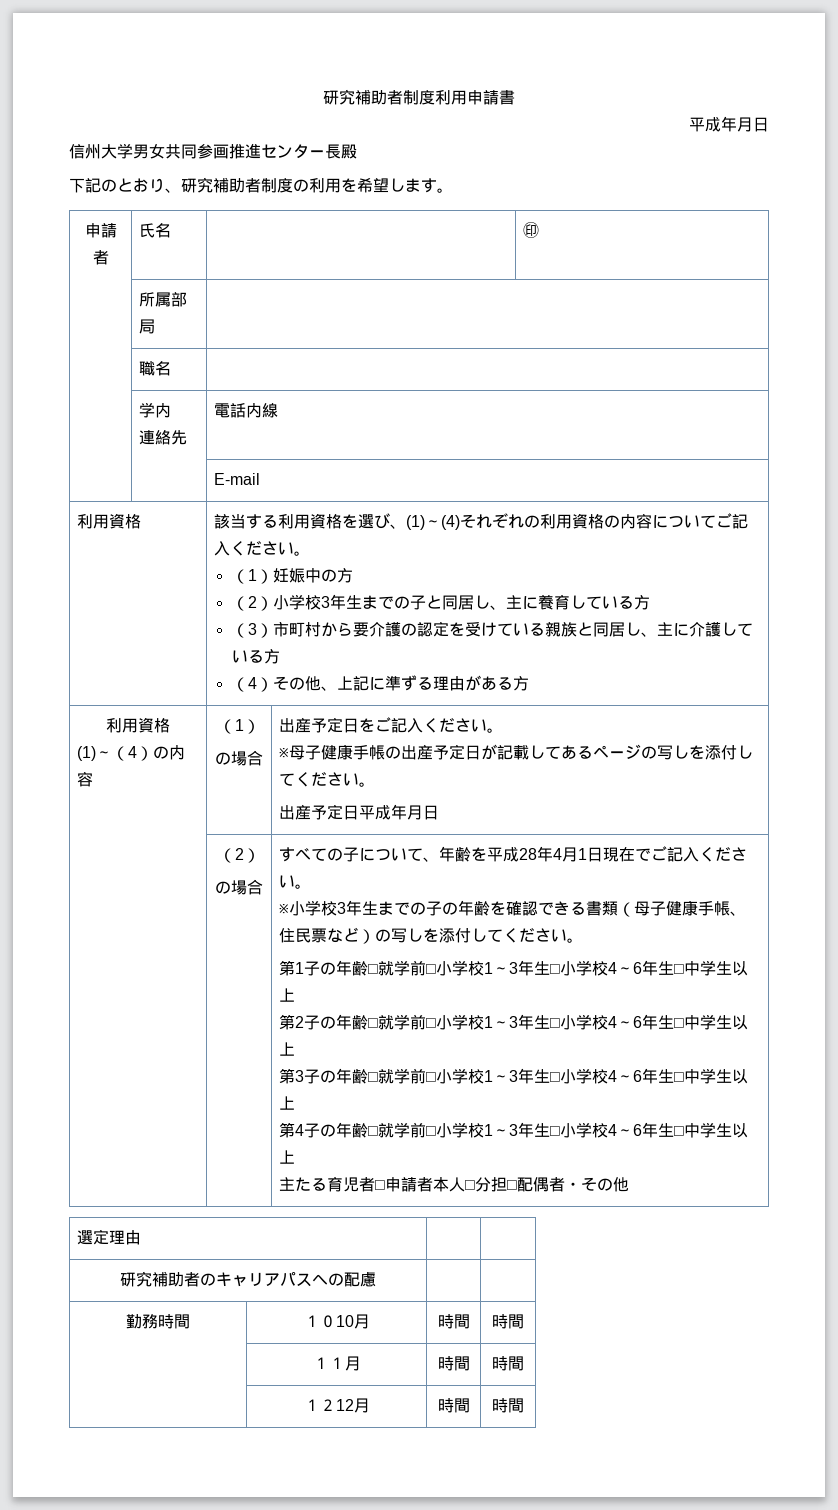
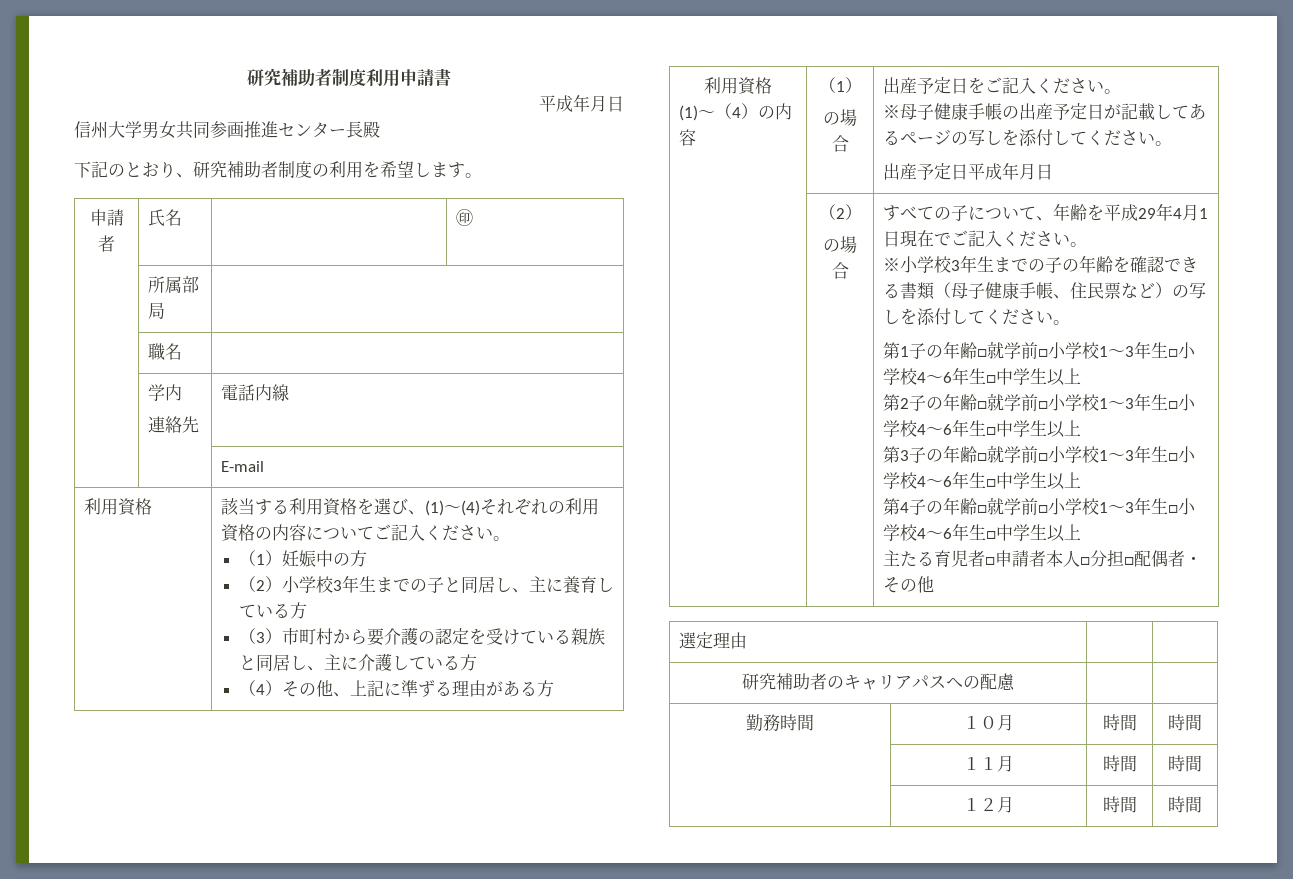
- すべての子について、年齢を平成28年4月1日現在でご記入ください。
+ すべての子について、年齢を平成29年4月1日現在でご記入ください。
- 勤務時間 | １０10月 | 時間 | 時間
+ 勤務時間 | １０月 | 時間 | 時間
- | １２12月 | 時間 | 時間
+ | １２月 | 時間 | 時間

